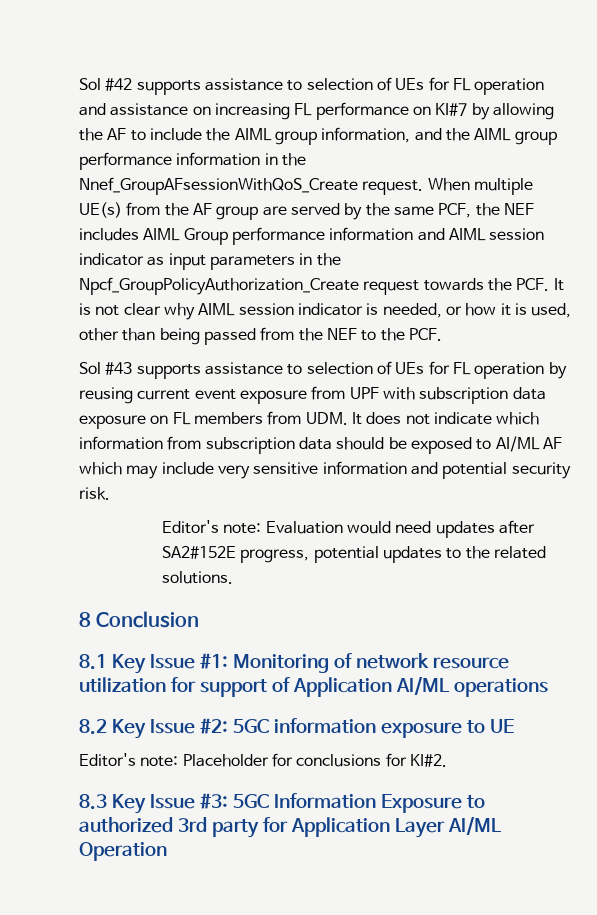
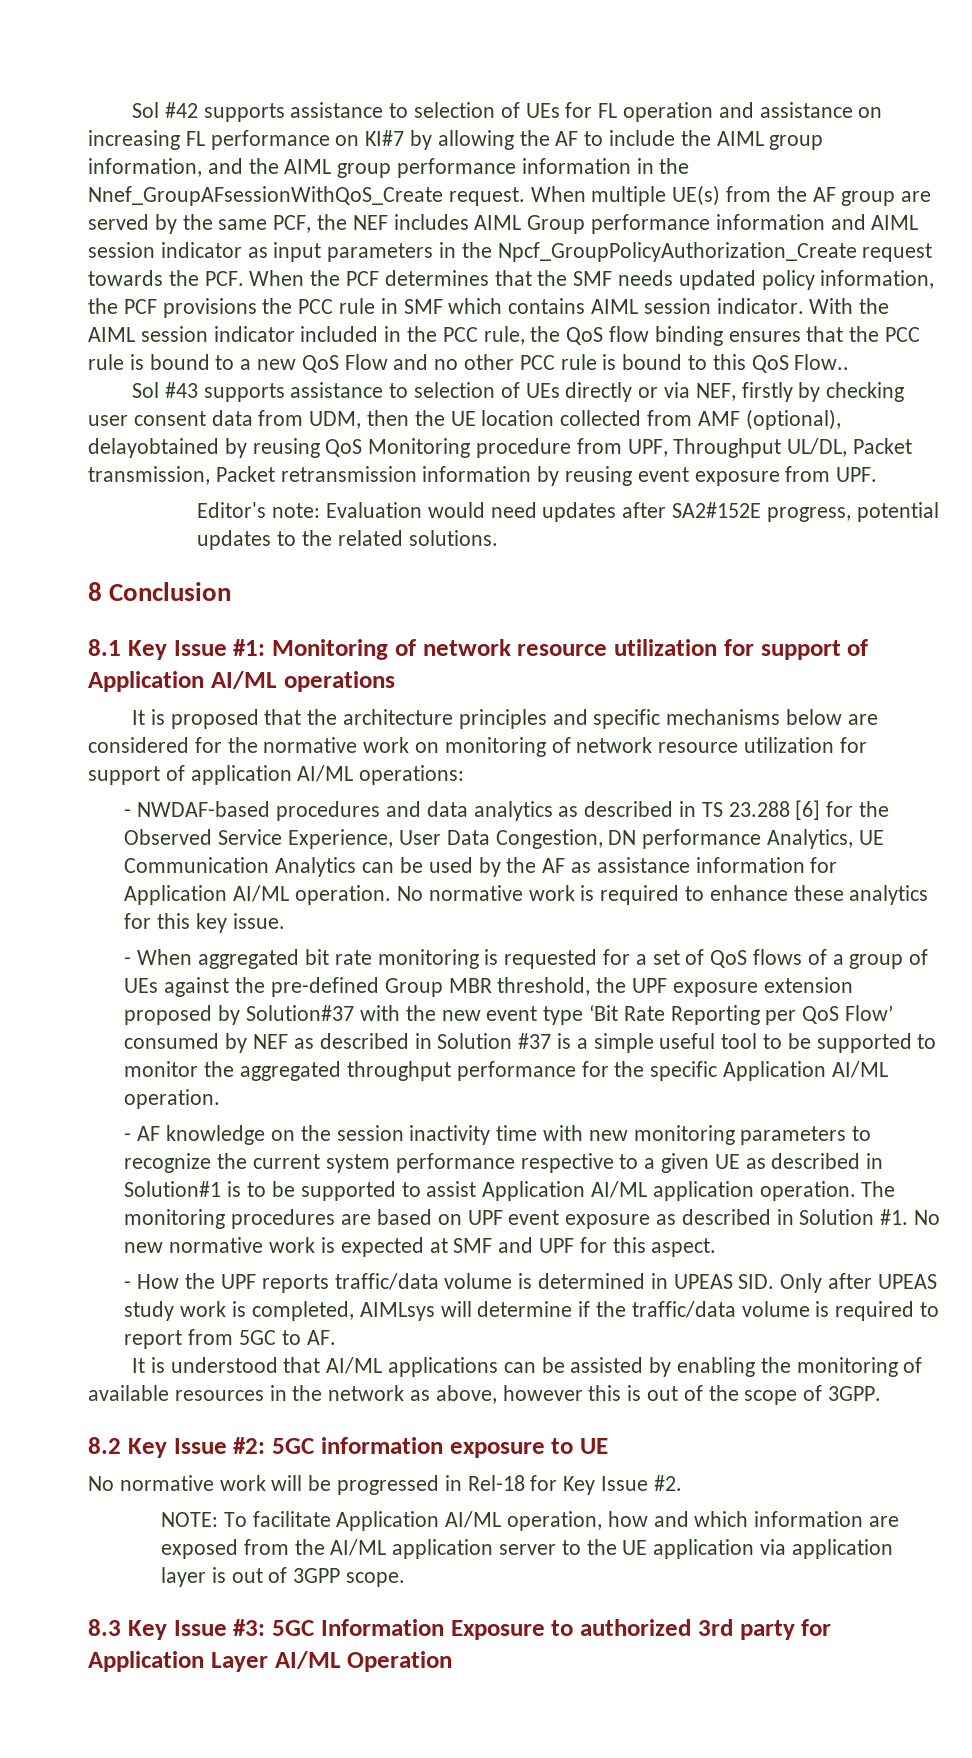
- When multiple UE(s) from the AF group are served by the same PCF, the NEF includes AIML Group performance information and AIML session indicator as input parameters in the Npcf_GroupPolicyAuthorization_Create request towards the PCF. It is not clear why AIML session indicator is needed, or how it is used, other than being passed from the NEF to the PCF.
+ When multiple UE(s) from the AF group are served by the same PCF, the NEF includes AIML Group performance information and AIML session indicator as input parameters in the Npcf_GroupPolicyAuthorization_Create request towards the PCF. When the PCF determines that the SMF needs updated policy information, the PCF provisions the PCC rule in SMF which contains AIML session indicator. With the AIML session indicator included in the PCC rule, the QoS flow binding ensures that the PCC rule is bound to a new QoS Flow and no other PCC rule is bound to this QoS Flow..
- Sol #43 supports assistance to selection of UEs for FL operation by reusing current event exposure from UPF with subscription data exposure on FL members from UDM. It does not indicate which information from subscription data should be exposed to AI/ML AF which may include very sensitive information and potential security risk.
+ Sol #43 supports assistance to selection of UEs directly or via NEF, firstly by checking user consent data from UDM, then the UE location collected from AMF (optional), delayobtained by reusing QoS Monitoring procedure from UPF, Throughput UL/DL, Packet transmission, Packet retransmission information by reusing event exposure from UPF.
+ It is proposed that the architecture principles and specific mechanisms below are considered for the normative work on monitoring of network resource utilization for support of application AI/ML operations:
+ - NWDAF-based procedures and data analytics as described in TS 23.288 [6] for the Observed Service Experience, User Data Congestion, DN performance Analytics, UE Communication Analytics can be used by the AF as assistance information for Application AI/ML operation. No normative work is required to enhance these analytics for this key issue.
+ - When aggregated bit rate monitoring is requested for a set of QoS flows of a group of UEs against the pre-defined Group MBR threshold, the UPF exposure extension proposed by Solution#37 with the new event type ‘Bit Rate Reporting per QoS Flow’ consumed by NEF as described in Solution #37 is a simple useful tool to be supported to monitor the aggregated throughput performance for the specific Application AI/ML operation.
+ - AF knowledge on the session inactivity time with new monitoring parameters to recognize the current system performance respective to a given UE as described in Solution#1 is to be supported to assist Application AI/ML application operation. The monitoring procedures are based on UPF event exposure as described in Solution #1. No new normative work is expected at SMF and UPF for this aspect.
+ - How the UPF reports traffic/data volume is determined in UPEAS SID. Only after UPEAS study work is completed, AIMLsys will determine if the traffic/data volume is required to report from 5GC to AF.
+ It is understood that AI/ML applications can be assisted by enabling the monitoring of available resources in the network as above, however this is out of the scope of 3GPP.
- Editor's note: Placeholder for conclusions for KI#2.
+ No normative work will be progressed in Rel-18 for Key Issue #2.
+ NOTE: To facilitate Application AI/ML operation, how and which information are exposed from the AI/ML application server to the UE application via application layer is out of 3GPP scope.

